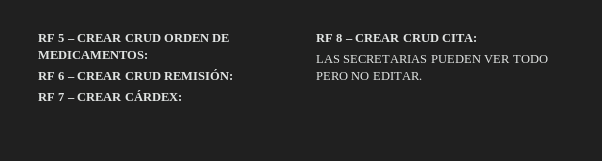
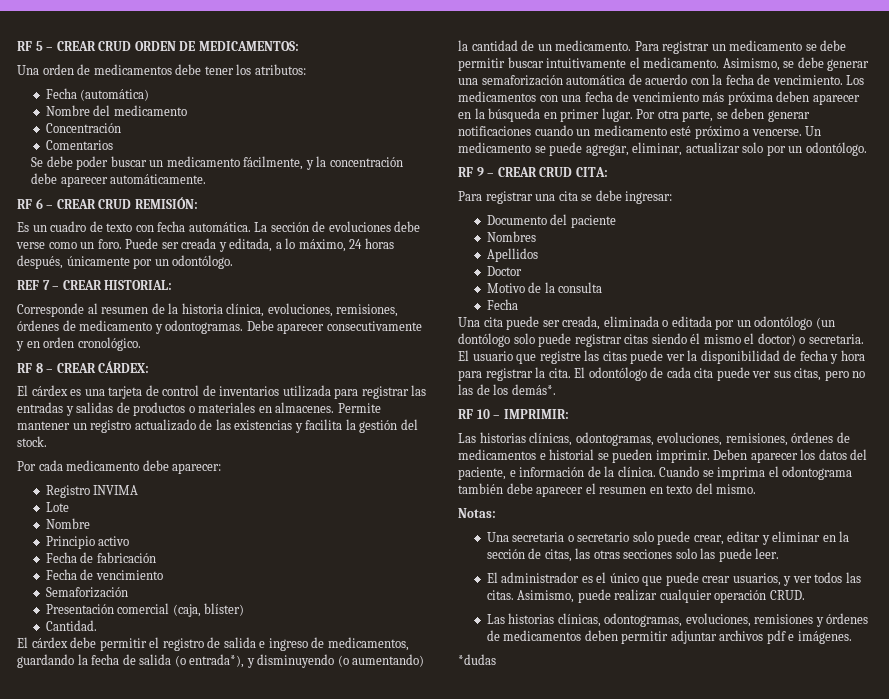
+ Una orden de medicamentos debe tener los atributos:
+ Fecha (automática)
+ Nombre del medicamento
+ Concentración
+ Comentarios
+ Se debe poder buscar un medicamento fácilmente, y la concentración debe aparecer automáticamente.
- RF 7 – CREAR CÁRDEX:
- RF 8 – CREAR CRUD CITA:
- LAS SECRETARIAS PUEDEN VER TODO PERO NO EDITAR.
+ Es un cuadro de texto con fecha automática. La sección de evoluciones debe verse como un foro. Puede ser creada y editada, a lo máximo, 24 horas después, únicamente por un odontólogo.
+ REF 7 – CREAR HISTORIAL:
+ Corresponde al resumen de la historia clínica, evoluciones, remisiones, órdenes de medicamento y odontogramas. Debe aparecer consecutivamente y en orden cronológico.
+ RF 8 – CREAR CÁRDEX:
+ El cárdex es una tarjeta de control de inventarios utilizada para registrar las entradas y salidas de productos o materiales en almacenes. Permite mantener un registro actualizado de las existencias y facilita la gestión del stock.
+ Por cada medicamento debe aparecer:
+ Registro INVIMA
+ Lote
+ Nombre
+ Principio activo
+ Fecha de fabricación
+ Fecha de vencimiento
+ Semaforización
+ Presentación comercial (caja, blíster)
+ Cantidad.
+ El cárdex debe permitir el registro de salida e ingreso de medicamentos, guardando la fecha de salida (o entrada*), y disminuyendo (o aumentando) la cantidad de un medicamento. Para registrar un medicamento se debe permitir buscar intuitivamente el medicamento. Asimismo, se debe generar una semaforización automática de acuerdo con la fecha de vencimiento. Los medicamentos con una fecha de vencimiento más próxima deben aparecer en la búsqueda en primer lugar. Por otra parte, se deben generar notificaciones cuando un medicamento esté próximo a vencerse. Un medicamento se puede agregar, eliminar, actualizar solo por un odontólogo.
+ RF 9 – CREAR CRUD CITA:
+ Para registrar una cita se debe ingresar:
+ Documento del paciente
+ Nombres
+ Apellidos
+ Doctor
+ Motivo de la consulta
+ Fecha
+ Una cita puede ser creada, eliminada o editada por un odontólogo (un dontólogo solo puede registrar citas siendo él mismo el doctor) o secretaria. El usuario que registre las citas puede ver la disponibilidad de fecha y hora para registrar la cita. El odontólogo de cada cita puede ver sus citas, pero no las de los demás*.
+ RF 10 – IMPRIMIR:
+ Las historias clínicas, odontogramas, evoluciones, remisiones, órdenes de medicamentos e historial se pueden imprimir. Deben aparecer los datos del paciente, e información de la clínica. Cuando se imprima el odontograma también debe aparecer el resumen en texto del mismo.
+ Notas:
+ Una secretaria o secretario solo puede crear, editar y eliminar en la sección de citas, las otras secciones solo las puede leer.
+ El administrador es el único que puede crear usuarios, y ver todos las citas. Asimismo, puede realizar cualquier operación CRUD.
+ Las historias clínicas, odontogramas, evoluciones, remisiones y órdenes de medicamentos deben permitir adjuntar archivos pdf e imágenes.
+ *dudas

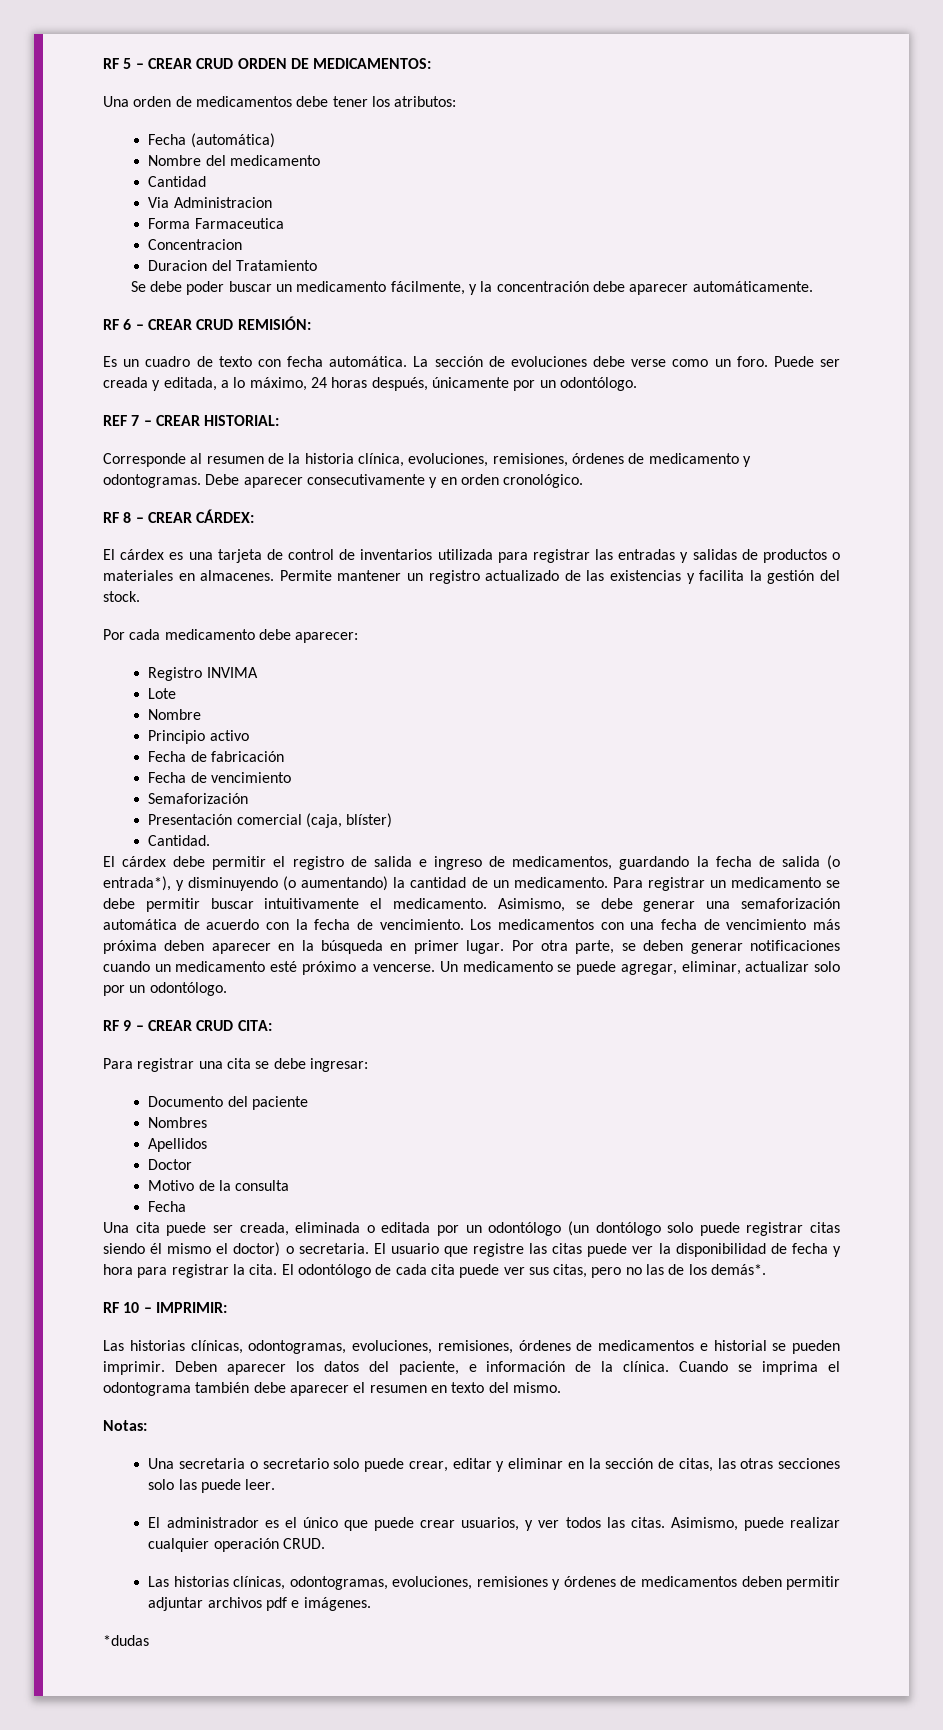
- Concentración
- Comentarios
+ Cantidad
+ Via Administracion
+ Forma Farmaceutica
+ Concentracion
+ Duracion del Tratamiento

